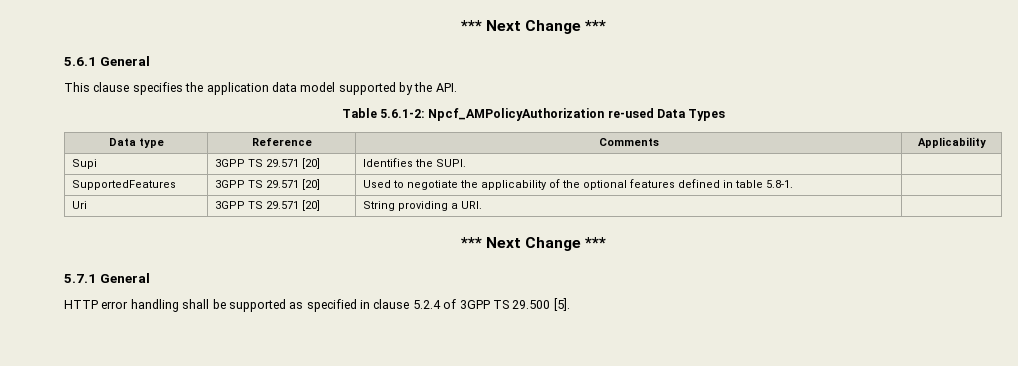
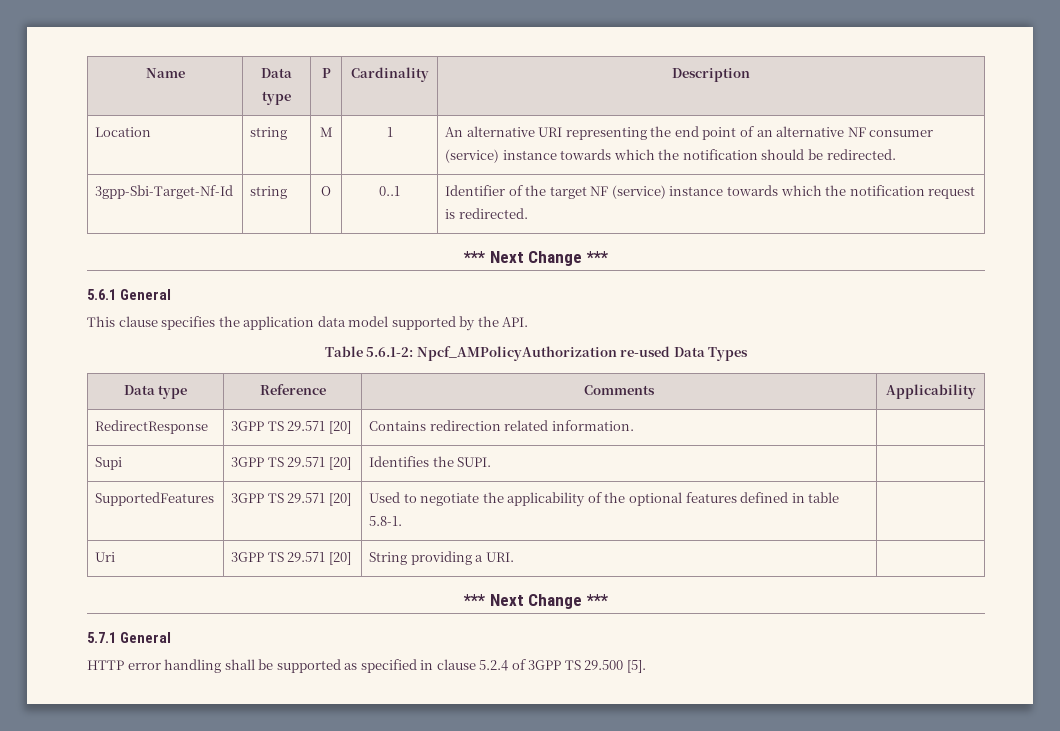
+ Name | Data type | P | Cardinality | Description
+ Location | string | M | 1 | An alternative URI representing the end point of an alternative NF consumer (service) instance towards which the notification should be redirected.
+ 3gpp-Sbi-Target-Nf-Id | string | O | 0..1 | Identifier of the target NF (service) instance towards which the notification request is redirected.
+ RedirectResponse | 3GPP TS 29.571 [20] | Contains redirection related information. |

